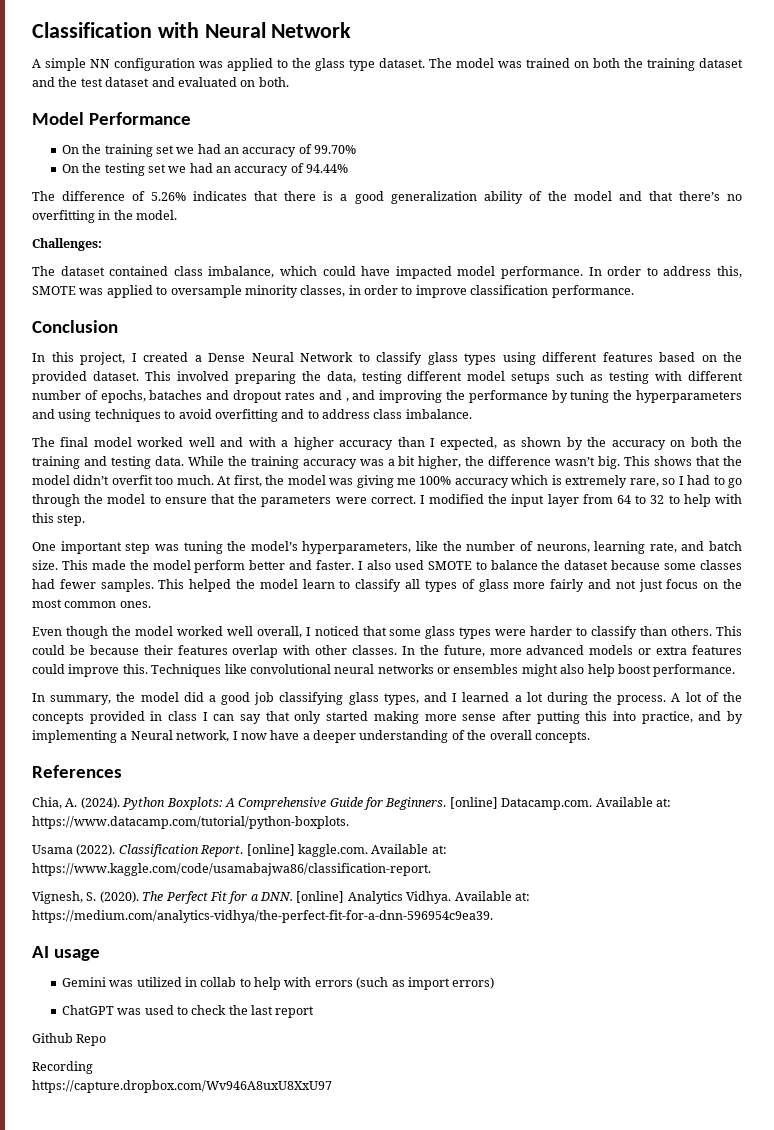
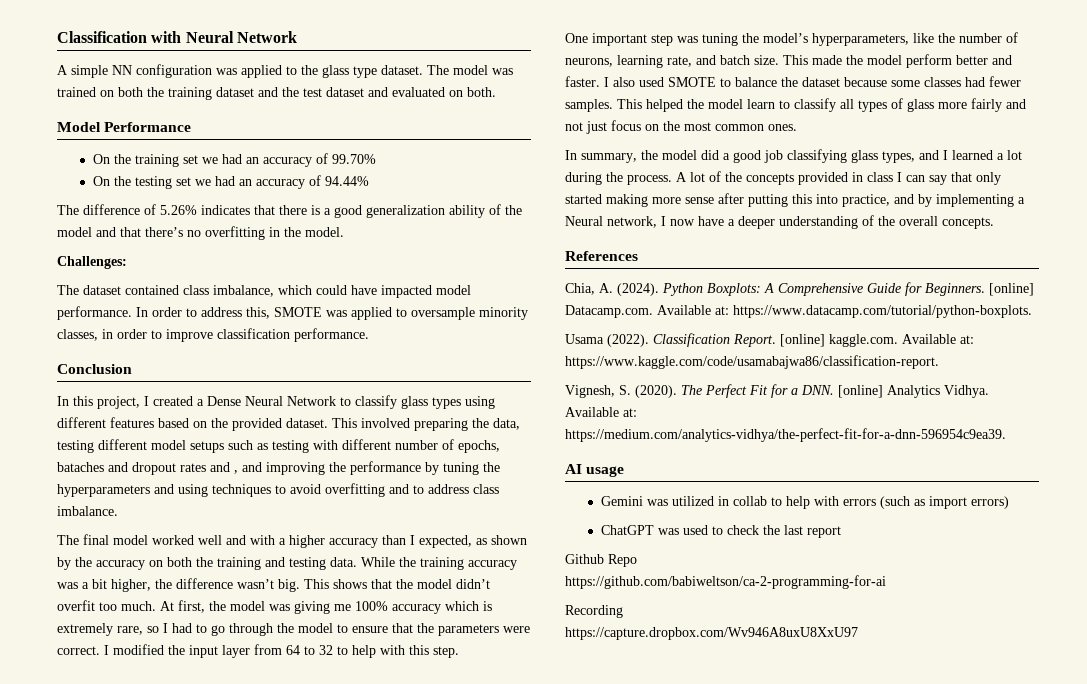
- Even though the model worked well overall, I noticed that some glass types were harder to classify than others. This could be because their features overlap with other classes. In the future, more advanced models or extra features could improve this. Techniques like convolutional neural networks or ensembles might also help boost performance.
+ https://github.com/babiweltson/ca-2-programming-for-ai

